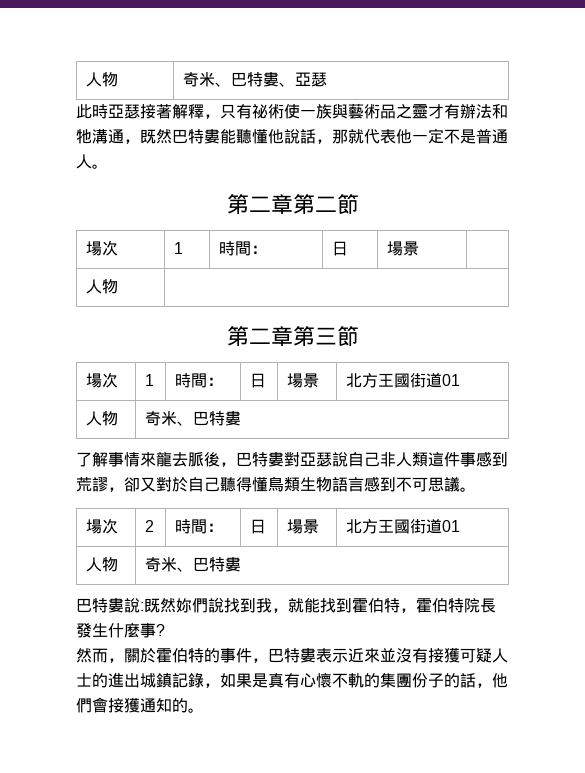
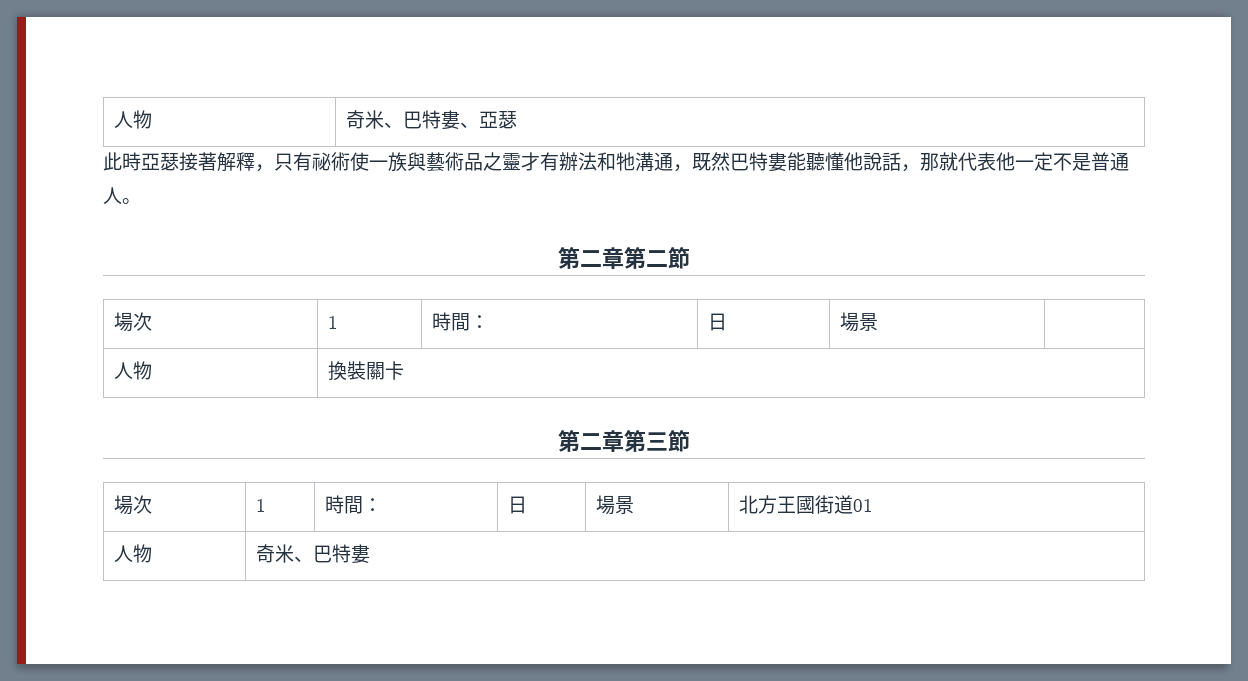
  第二章第二節
  場次 | 1 | 時間： | 日 | 場景 |
- 人物 |
+ 人物 | 換裝關卡
- 了解事情來龍去脈後，巴特婁對亞瑟說自己非人類這件事感到荒謬，卻又對於自己聽得懂鳥類生物語言感到不可思議。
- 場次 | 2 | 時間： | 日 | 場景 | 北方王國街道01
- 人物 | 奇米、巴特婁
- 巴特婁說:既然妳們說找到我，就能找到霍伯特，霍伯特院長發生什麼事?
- 然而，關於霍伯特的事件，巴特婁表示近來並沒有接獲可疑人士的進出城鎮記錄，如果是真有心懷不軌的集團份子的話，他們會接獲通知的。

